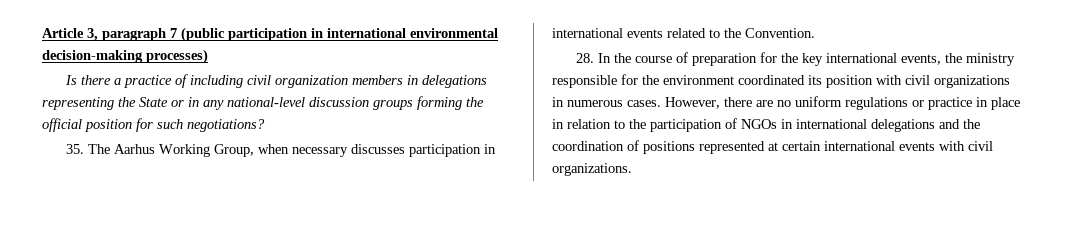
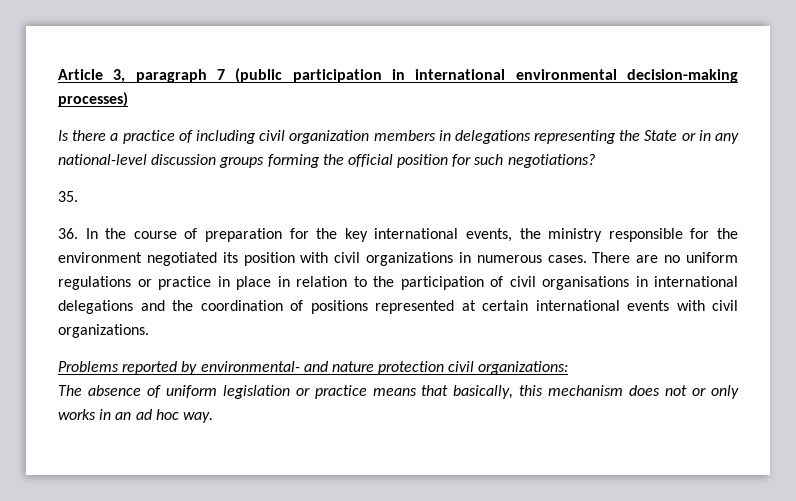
- 35. The Aarhus Working Group, when necessary discusses participation in international events related to the Convention.
- 28. In the course of preparation for the key international events, the ministry responsible for the environment coordinated its position with civil organizations in numerous cases.
+ 35.
+ 36. In the course of preparation for the key international events, the ministry responsible for the environment negotiated its position with civil organizations in numerous cases.
- However, there are no uniform regulations or practice in place in relation to the participation of NGOs in international delegations and the coordination of positions represented at certain international events with civil organizations.
+ There are no uniform regulations or practice in place in relation to the participation of civil organisations in international delegations and the coordination of positions represented at certain international events with civil organizations.
+ Problems reported by environmental- and nature protection civil organizations:
+ The absence of uniform legislation or practice means that basically, this mechanism does not or only works in an ad hoc way.

